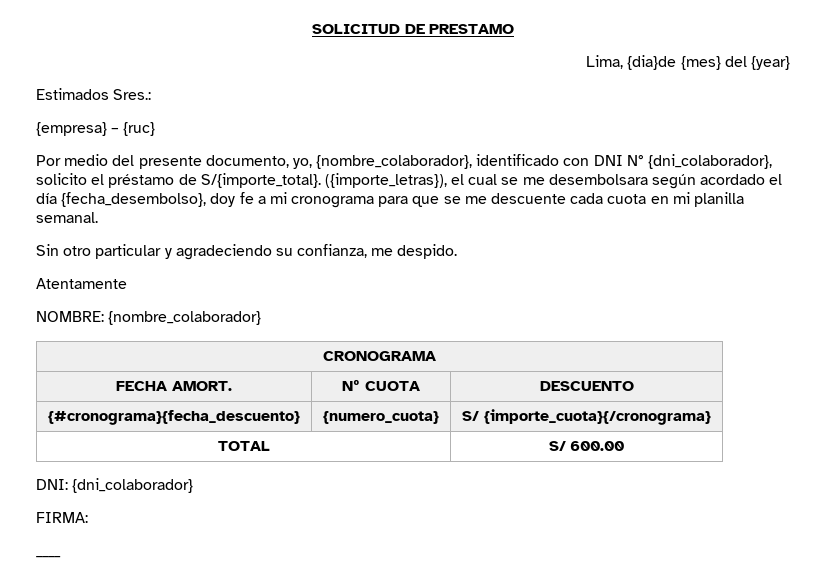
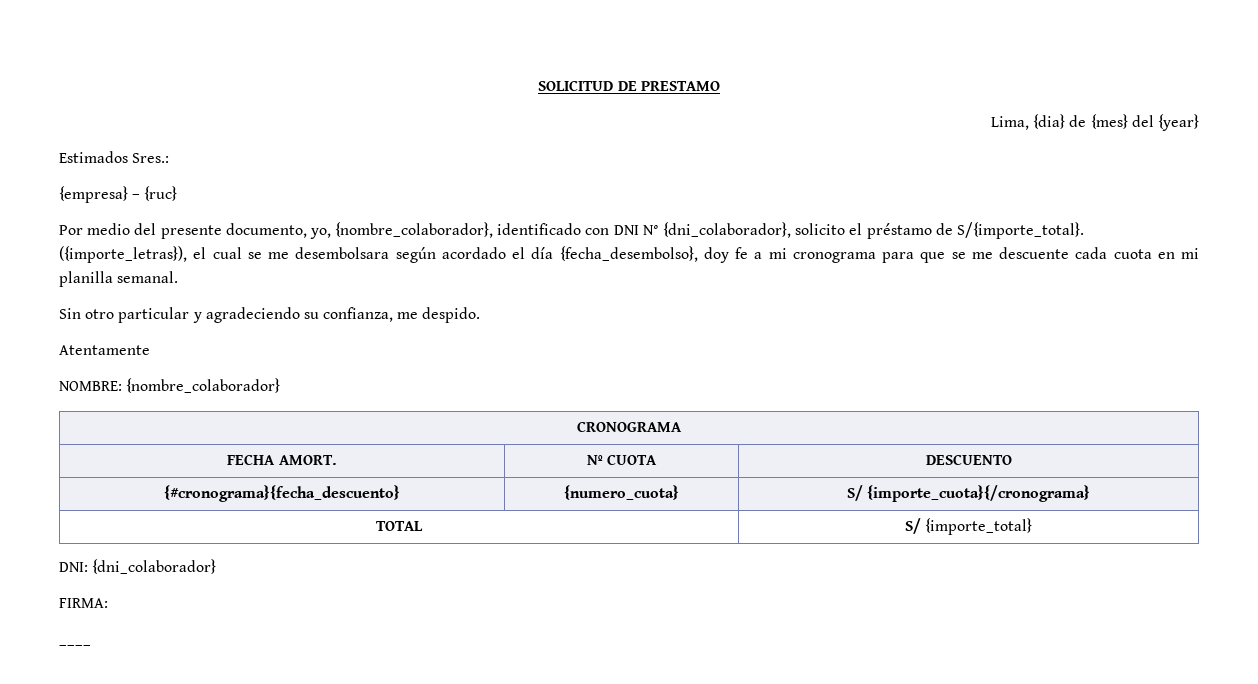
- Lima, {dia}de {mes} del {year}
+ Lima, {dia} de {mes} del {year}
- TOTAL | S/ 600.00
+ TOTAL | S/ {importe_total}

